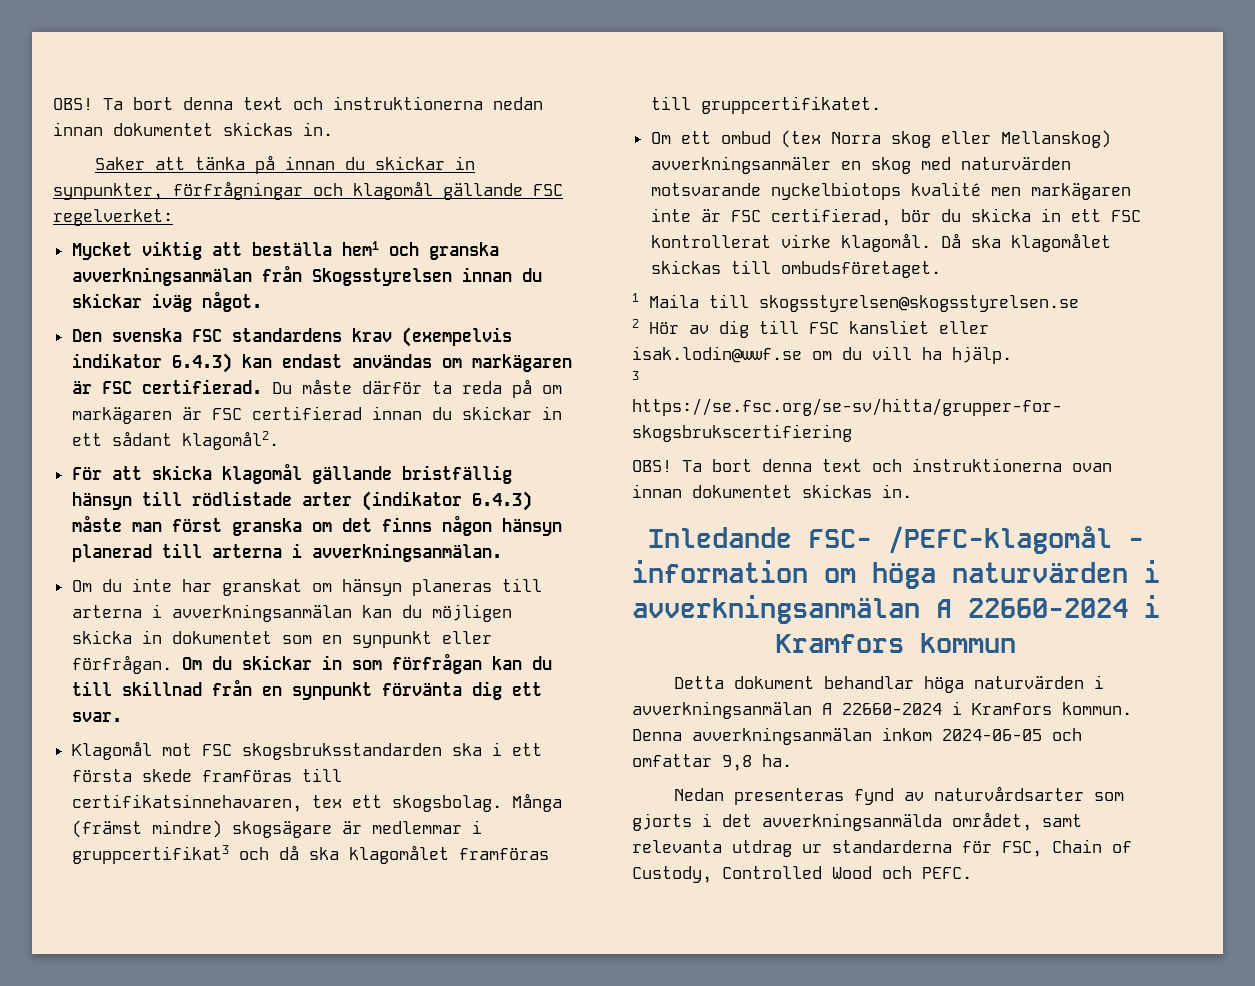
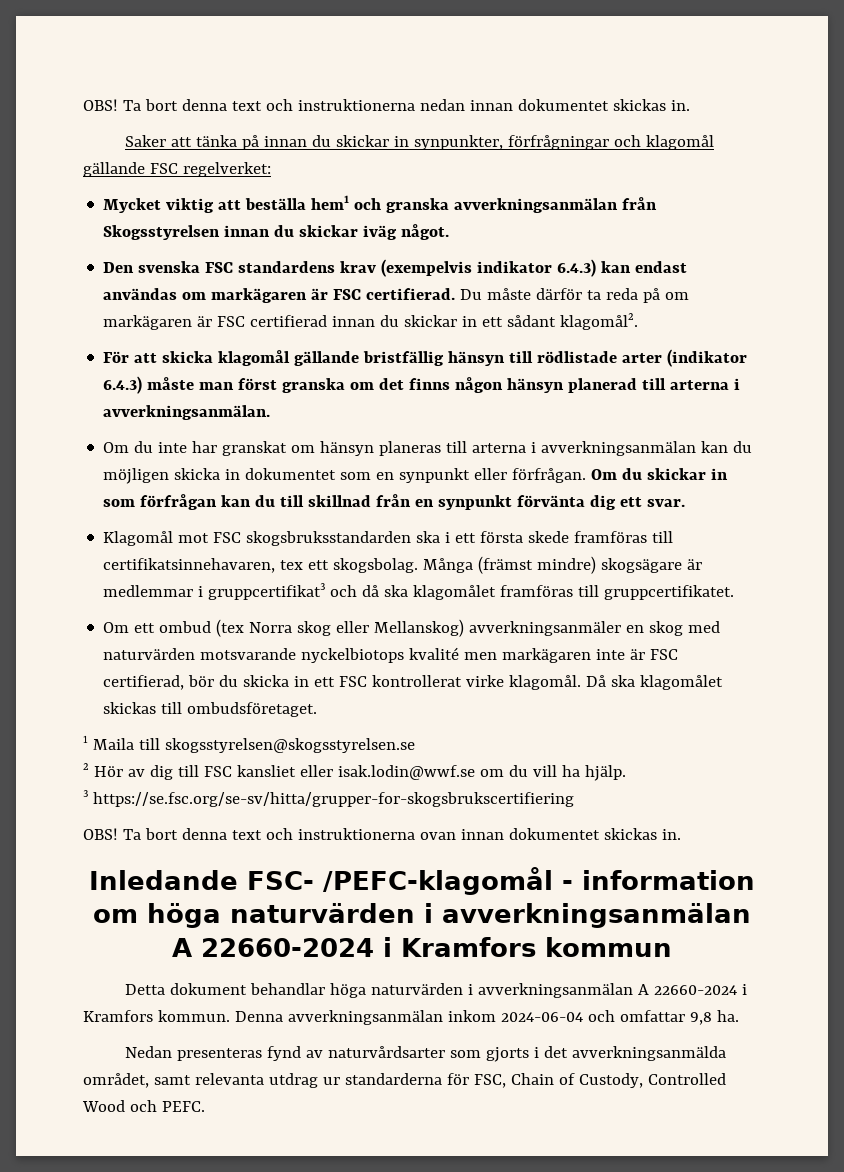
- Denna avverkningsanmälan inkom 2024-06-05 och omfattar 9,8 ha.
+ Denna avverkningsanmälan inkom 2024-06-04 och omfattar 9,8 ha.

